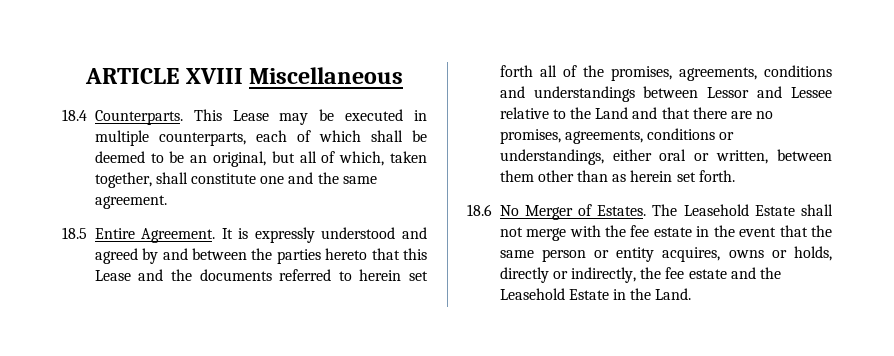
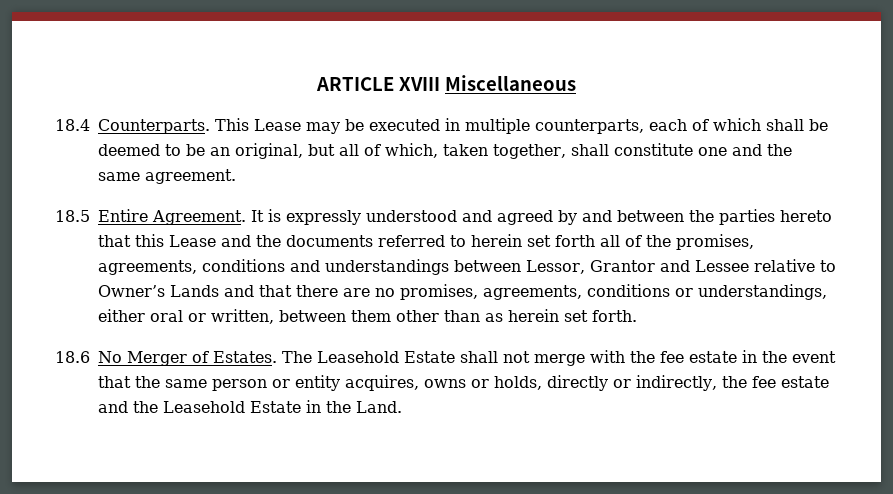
- It is expressly understood and agreed by and between the parties hereto that this Lease and the documents referred to herein set forth all of the promises, agreements, conditions and understandings between Lessor and Lessee relative to the Land and that there are no promises, agreements, conditions or understandings, either oral or written, between them other than as herein set forth.
+ It is expressly understood and agreed by and between the parties hereto that this Lease and the documents referred to herein set forth all of the promises, agreements, conditions and understandings between Lessor, Grantor and Lessee relative to Owner’s Lands and that there are no promises, agreements, conditions or understandings, either oral or written, between them other than as herein set forth.

